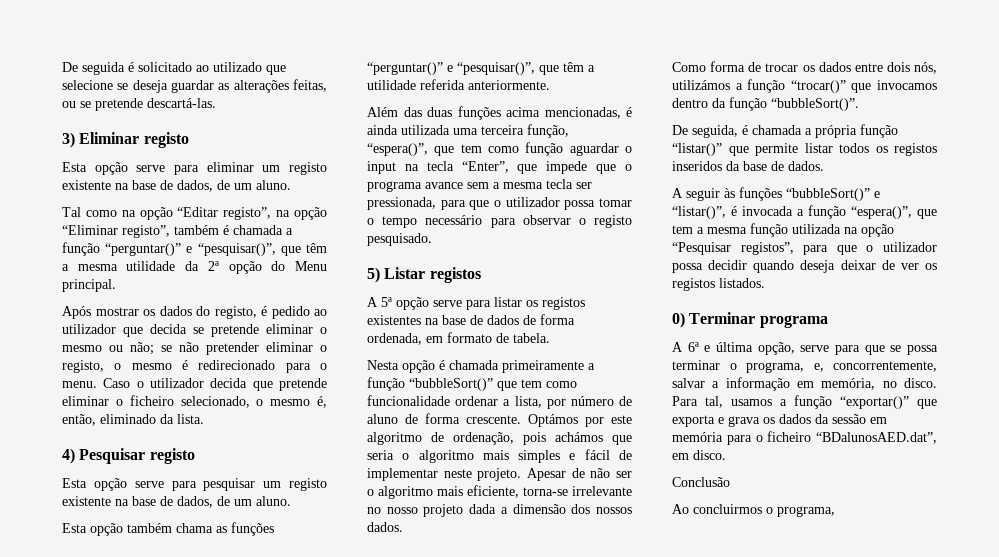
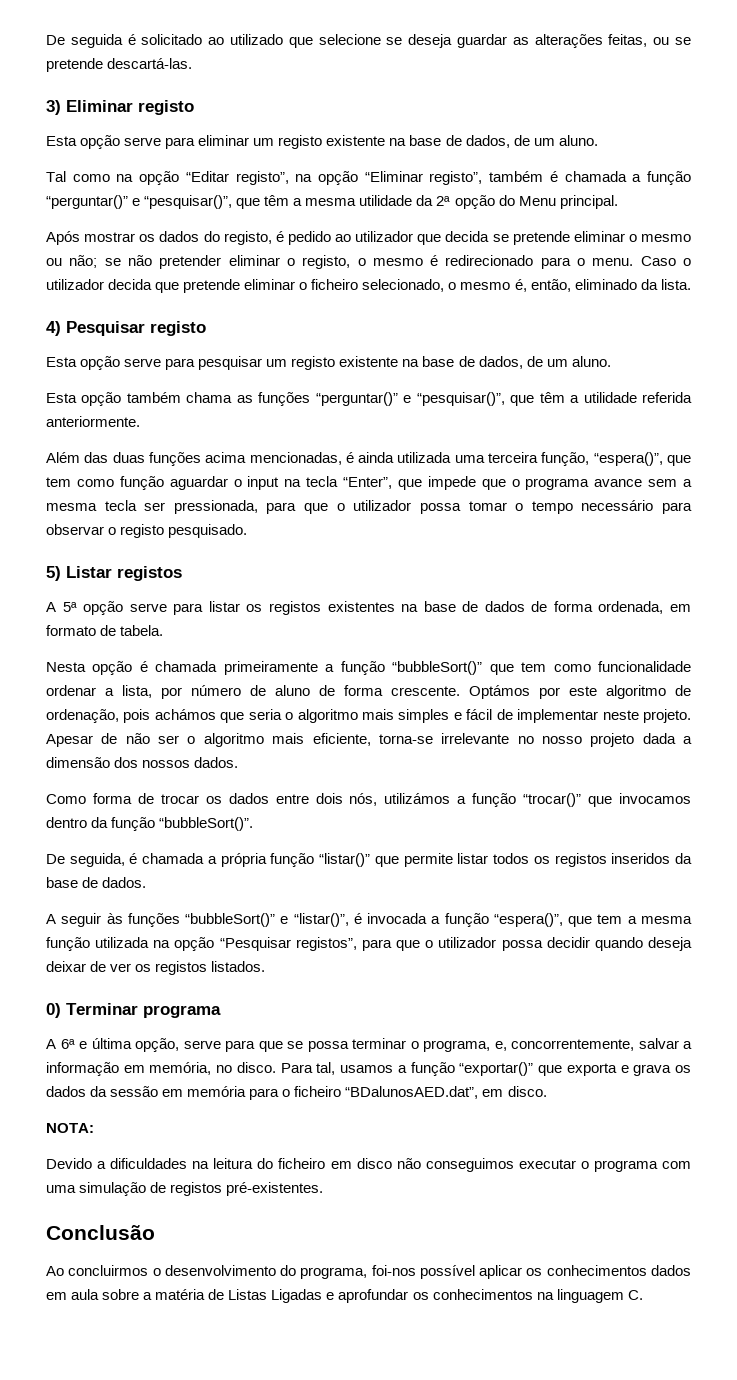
+ NOTA:
+ Devido a dificuldades na leitura do ficheiro em disco não conseguimos executar o programa com uma simulação de registos pré-existentes.
  Conclusão
- Ao concluirmos o programa,
+ Ao concluirmos o desenvolvimento do programa, foi-nos possível aplicar os conhecimentos dados em aula sobre a matéria de Listas Ligadas e aprofundar os conhecimentos na linguagem C.

